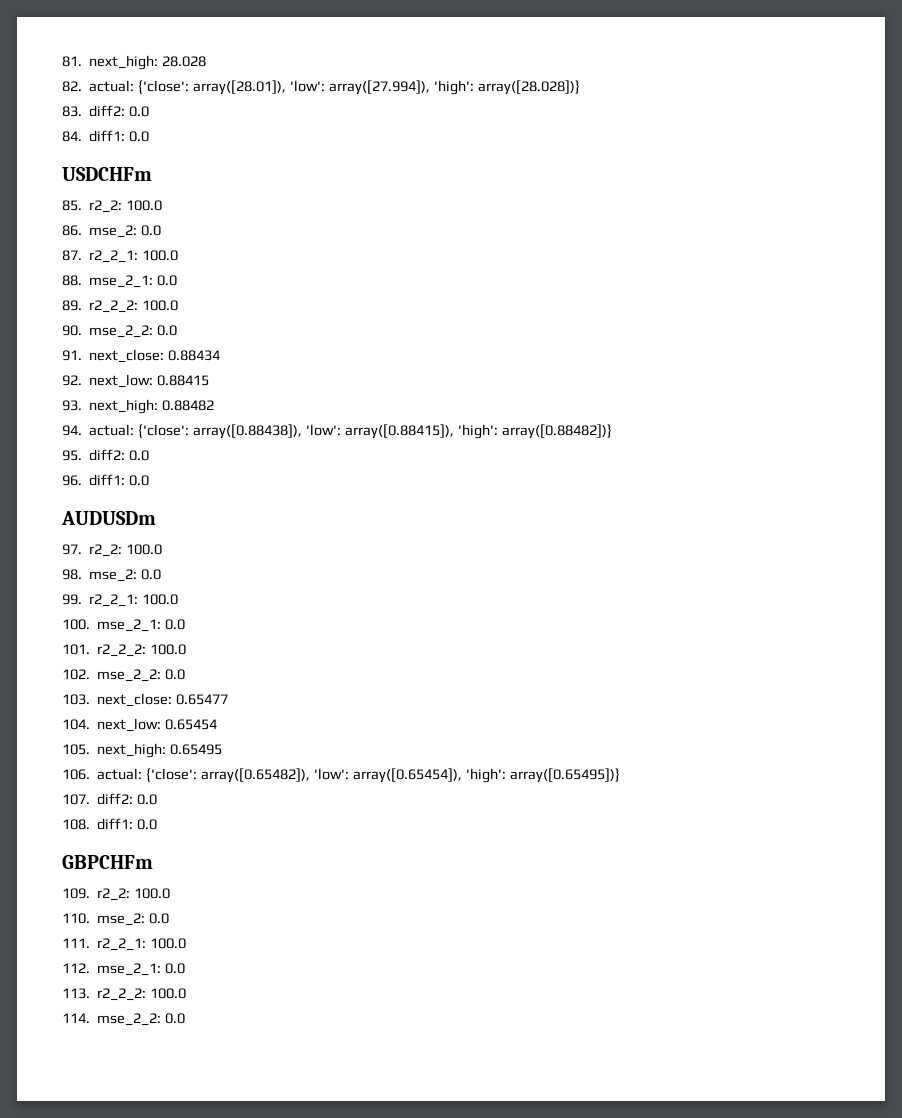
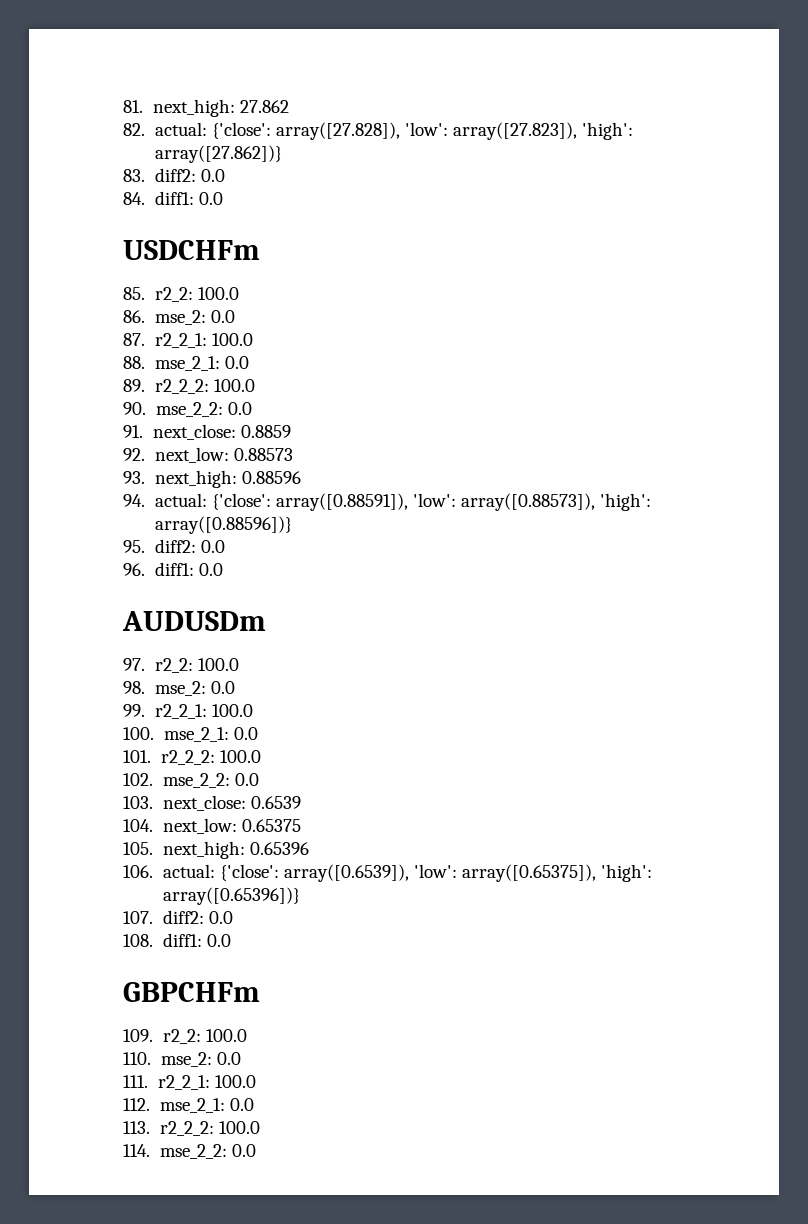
- 81. next_high: 28.028
+ 81. next_high: 27.862
- 82. actual: {'close': array([28.01]), 'low': array([27.994]), 'high': array([28.028])}
+ 82. actual: {'close': array([27.828]), 'low': array([27.823]), 'high': array([27.862])}
- 91. next_close: 0.88434
+ 91. next_close: 0.8859
- 92. next_low: 0.88415
+ 92. next_low: 0.88573
- 93. next_high: 0.88482
+ 93. next_high: 0.88596
- 94. actual: {'close': array([0.88438]), 'low': array([0.88415]), 'high': array([0.88482])}
+ 94. actual: {'close': array([0.88591]), 'low': array([0.88573]), 'high': array([0.88596])}
- 103. next_close: 0.65477
+ 103. next_close: 0.6539
- 104. next_low: 0.65454
+ 104. next_low: 0.65375
- 105. next_high: 0.65495
+ 105. next_high: 0.65396
- 106. actual: {'close': array([0.65482]), 'low': array([0.65454]), 'high': array([0.65495])}
+ 106. actual: {'close': array([0.6539]), 'low': array([0.65375]), 'high': array([0.65396])}

